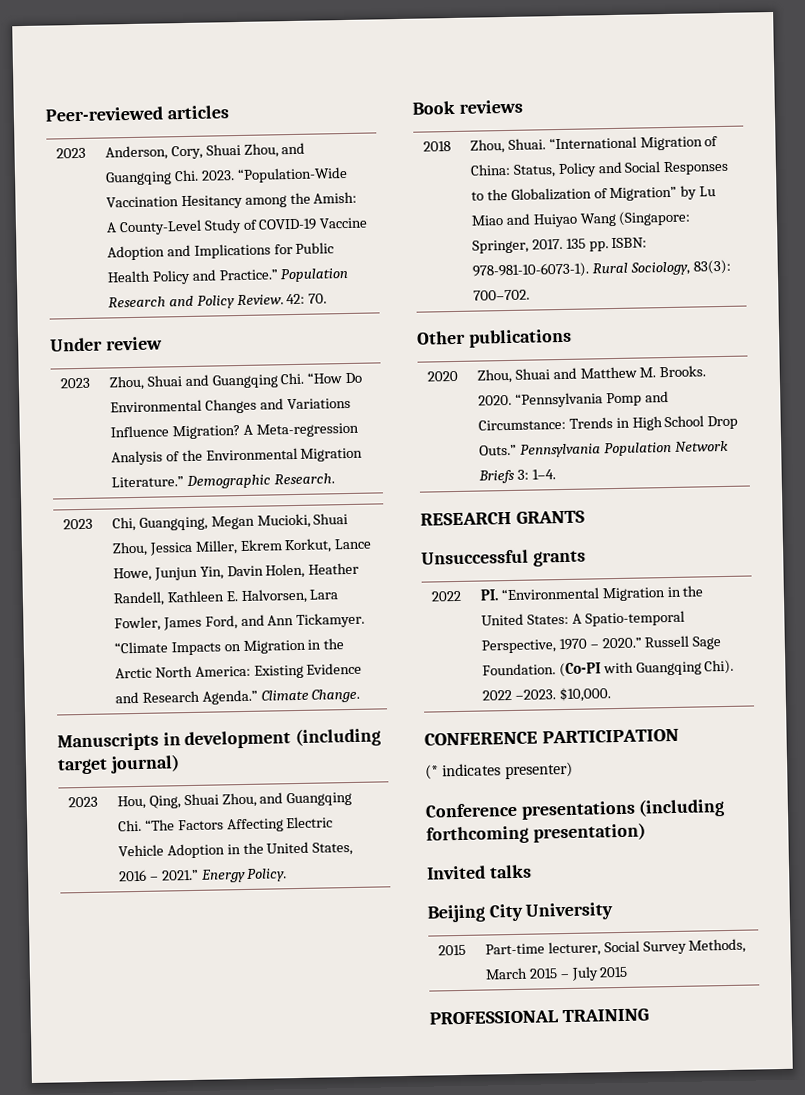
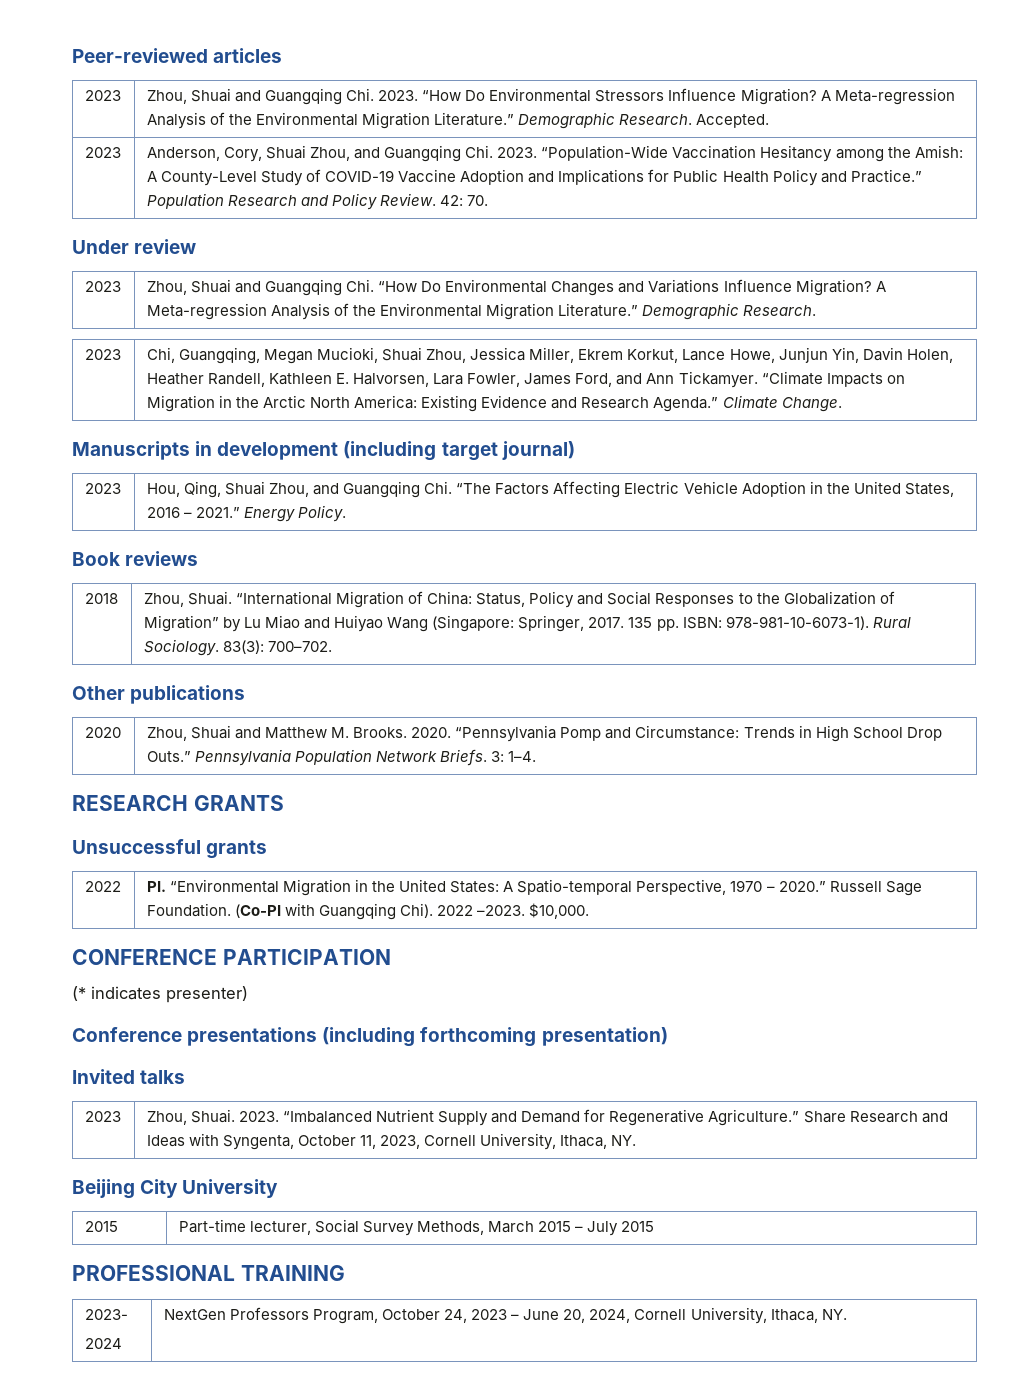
+ 2023 | Zhou, Shuai and Guangqing Chi. 2023. “How Do Environmental Stressors Influence Migration? A Meta-regression Analysis of the Environmental Migration Literature.” Demographic Research. Accepted.
- 2018 | Zhou, Shuai. “International Migration of China: Status, Policy and Social Responses to the Globalization of Migration” by Lu Miao and Huiyao Wang (Singapore: Springer, 2017. 135 pp. ISBN: 978-981-10-6073-1). Rural Sociology, 83(3): 700–702.
+ 2018 | Zhou, Shuai. “International Migration of China: Status, Policy and Social Responses to the Globalization of Migration” by Lu Miao and Huiyao Wang (Singapore: Springer, 2017. 135 pp. ISBN: 978-981-10-6073-1). Rural Sociology. 83(3): 700–702.
- 2020 | Zhou, Shuai and Matthew M. Brooks. 2020. “Pennsylvania Pomp and Circumstance: Trends in High School Drop Outs.” Pennsylvania Population Network Briefs 3: 1–4.
+ 2020 | Zhou, Shuai and Matthew M. Brooks. 2020. “Pennsylvania Pomp and Circumstance: Trends in High School Drop Outs.” Pennsylvania Population Network Briefs. 3: 1–4.
+ 2023 | Zhou, Shuai. 2023. “Imbalanced Nutrient Supply and Demand for Regenerative Agriculture.” Share Research and Ideas with Syngenta, October 11, 2023, Cornell University, Ithaca, NY.
+ 2023-
+ 2024 | NextGen Professors Program, October 24, 2023 – June 20, 2024, Cornell University, Ithaca, NY.

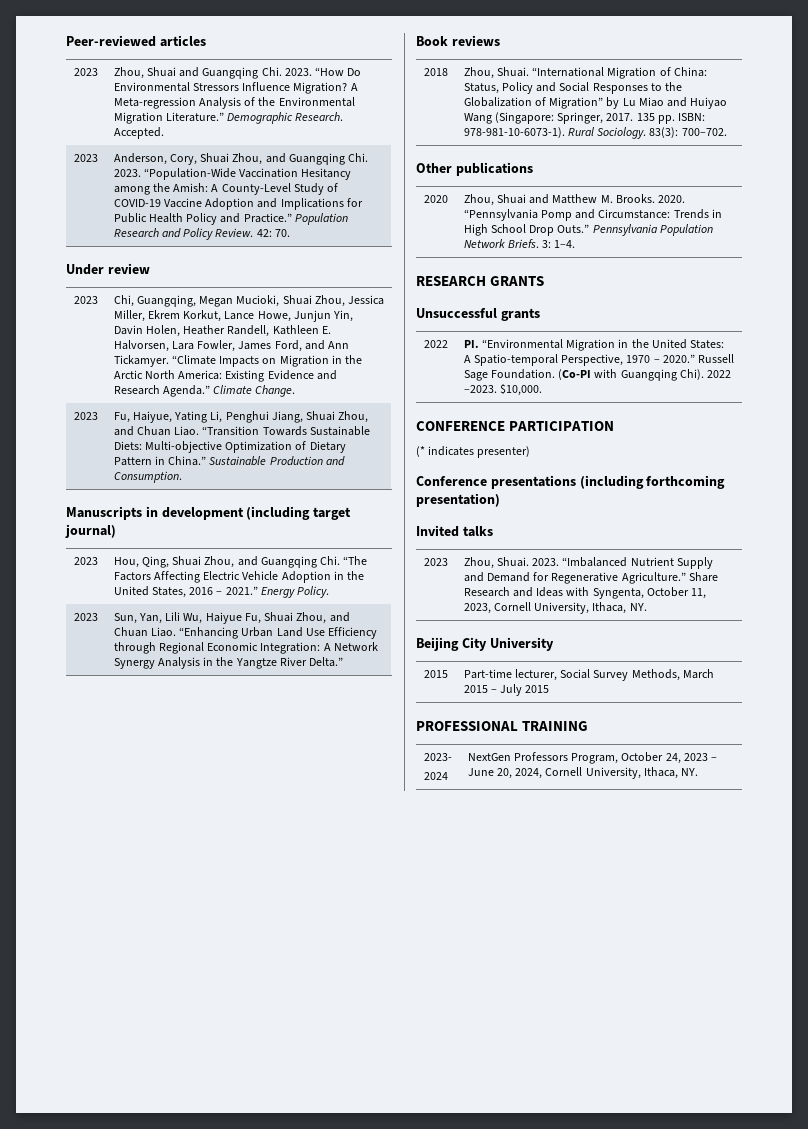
- 2023 | Zhou, Shuai and Guangqing Chi. “How Do Environmental Changes and Variations Influence Migration? A Meta-regression Analysis of the Environmental Migration Literature.” Demographic Research.
+ 2023 | Fu, Haiyue, Yating Li, Penghui Jiang, Shuai Zhou, and Chuan Liao. “Transition Towards Sustainable Diets: Multi-objective Optimization of Dietary Pattern in China.” Sustainable Production and Consumption.
+ 2023 | Sun, Yan, Lili Wu, Haiyue Fu, Shuai Zhou, and Chuan Liao. “Enhancing Urban Land Use Efficiency through Regional Economic Integration: A Network Synergy Analysis in the Yangtze River Delta.”

